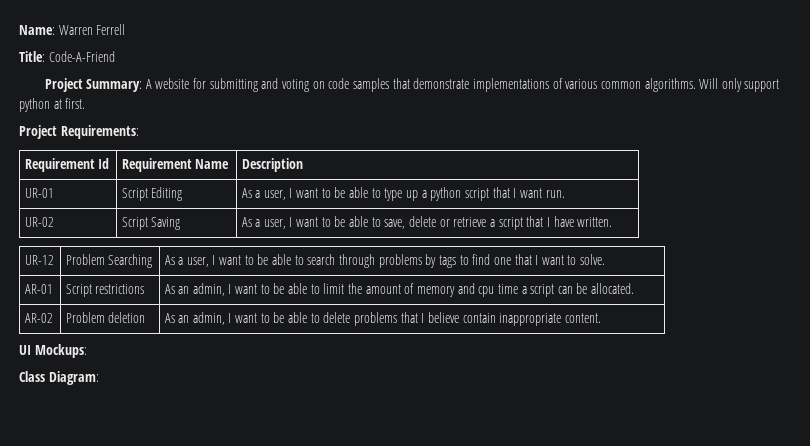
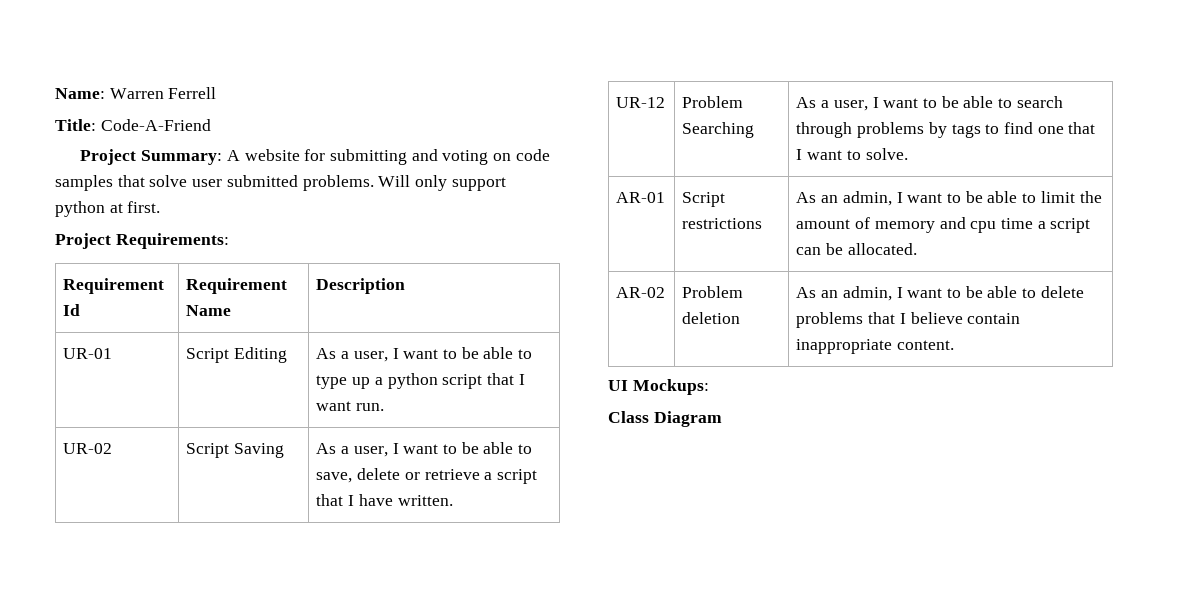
- Project Summary: A website for submitting and voting on code samples that demonstrate implementations of various common algorithms.
+ Project Summary: A website for submitting and voting on code samples that solve user submitted problems.
- Class Diagram:
+ Class Diagram

